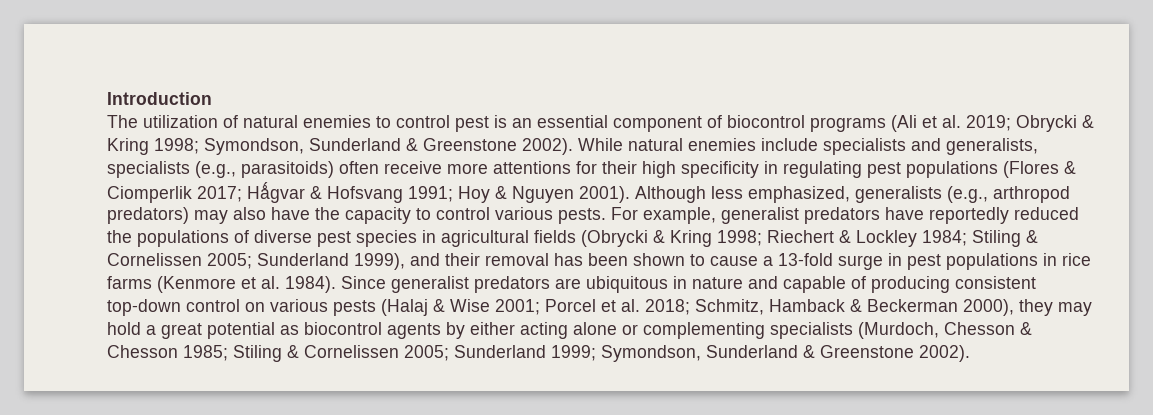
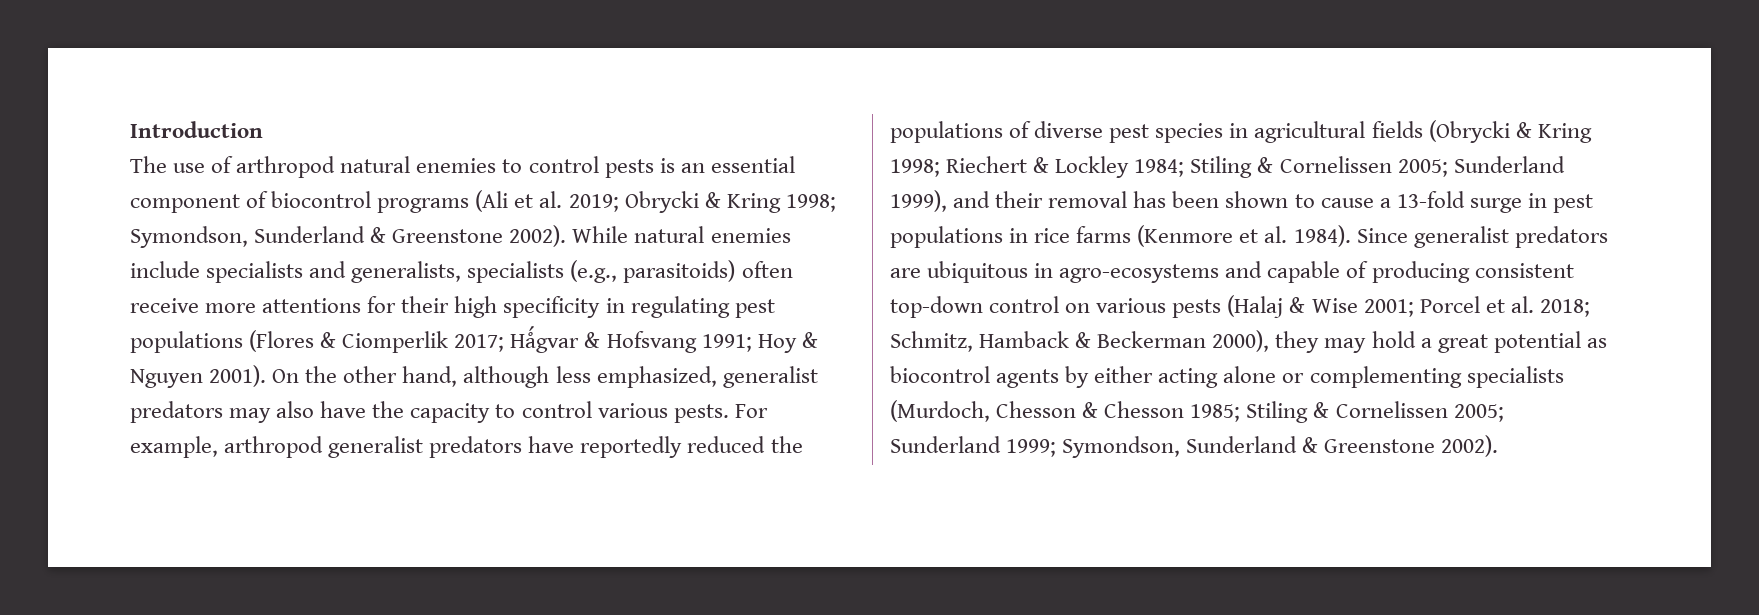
- The utilization of natural enemies to control pest is an essential component of biocontrol programs (Ali et al. 2019; Obrycki & Kring 1998; Symondson, Sunderland & Greenstone 2002).
+ The use of arthropod natural enemies to control pests is an essential component of biocontrol programs (Ali et al. 2019; Obrycki & Kring 1998; Symondson, Sunderland & Greenstone 2002).
- Although less emphasized, generalists (e.g., arthropod predators) may also have the capacity to control various pests.
+ On the other hand, although less emphasized, generalist predators may also have the capacity to control various pests.
- For example, generalist predators have reportedly reduced the populations of diverse pest species in agricultural fields (Obrycki & Kring 1998; Riechert & Lockley 1984; Stiling & Cornelissen 2005; Sunderland 1999), and their removal has been shown to cause a 13-fold surge in pest populations in rice farms (Kenmore et al. 1984).
+ For example, arthropod generalist predators have reportedly reduced the populations of diverse pest species in agricultural fields (Obrycki & Kring 1998; Riechert & Lockley 1984; Stiling & Cornelissen 2005; Sunderland 1999), and their removal has been shown to cause a 13-fold surge in pest populations in rice farms (Kenmore et al. 1984).
- Since generalist predators are ubiquitous in nature and capable of producing consistent top-down control on various pests (Halaj & Wise 2001;
+ Since generalist predators are ubiquitous in agro-ecosystems and capable of producing consistent top-down control on various pests (Halaj & Wise 2001;

